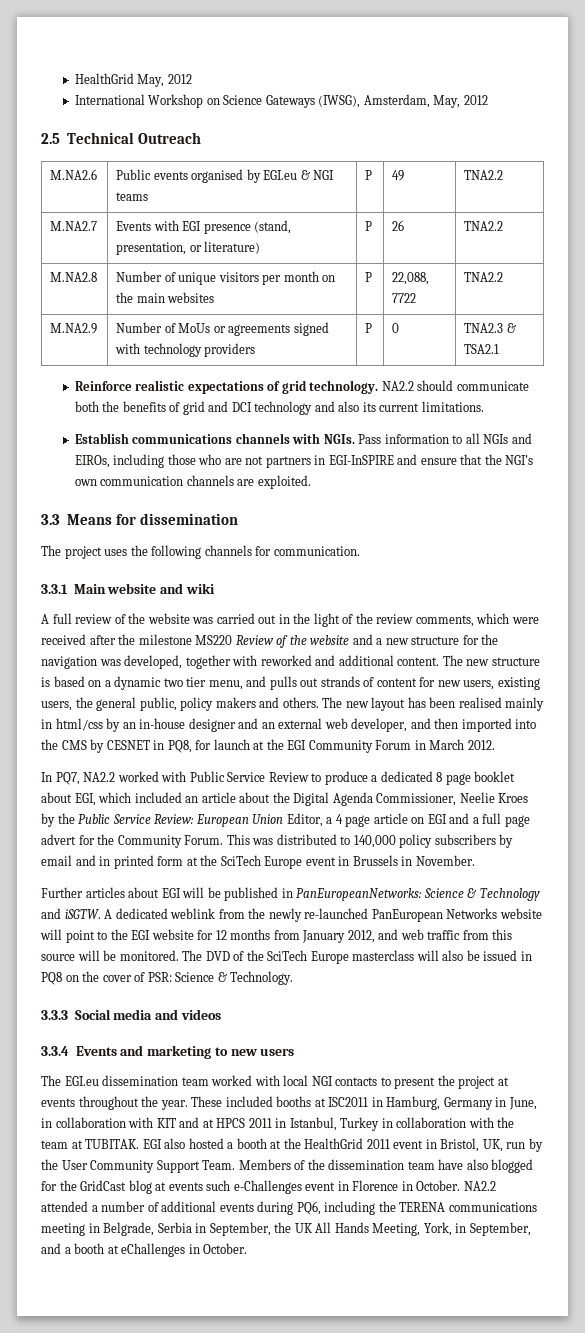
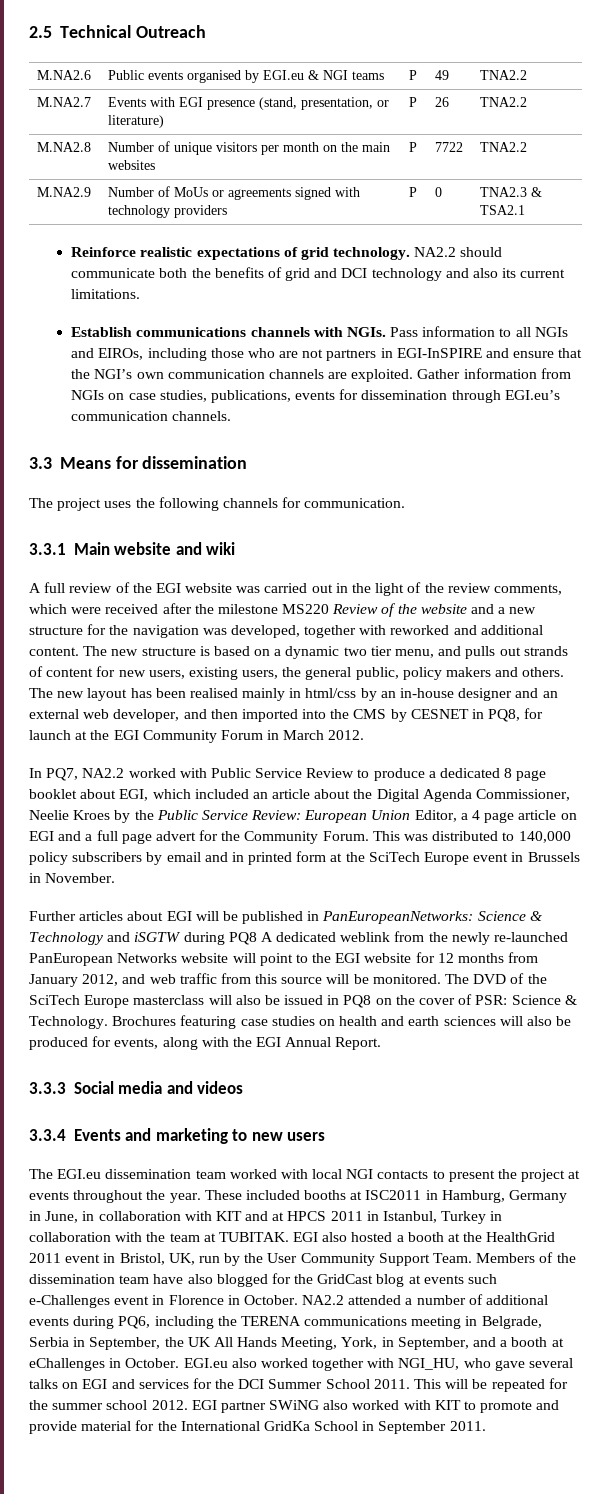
- HealthGrid May, 2012
- International Workshop on Science Gateways (IWSG), Amsterdam, May, 2012
- M.NA2.8 | Number of unique visitors per month on the main websites | P | 22,088, 7722 | TNA2.2
+ M.NA2.8 | Number of unique visitors per month on the main websites | P | 7722 | TNA2.2
+ Gather information from NGIs on case studies, publications, events for dissemination through EGI.eu’s communication channels.
- A full review of the website was carried out in the light of the review comments, which were received after the milestone MS220 Review of the website and a new structure for the navigation was developed, together with reworked and additional content.
+ A full review of the EGI website was carried out in the light of the review comments, which were received after the milestone MS220 Review of the website and a new structure for the navigation was developed, together with reworked and additional content.
- Further articles about EGI will be published in PanEuropeanNetworks: Science & Technology and iSGTW. A dedicated weblink from the newly re-launched PanEuropean Networks website will point to the EGI website for 12 months from January 2012, and web traffic from this source will be monitored.
+ Further articles about EGI will be published in PanEuropeanNetworks: Science & Technology and iSGTW during PQ8 A dedicated weblink from the newly re-launched PanEuropean Networks website will point to the EGI website for 12 months from January 2012, and web traffic from this source will be monitored.
+ Brochures featuring case studies on health and earth sciences will also be produced for events, along with the EGI Annual Report.
+ EGI.eu also worked together with NGI_HU, who gave several talks on EGI and services for the DCI Summer School 2011. This will be repeated for the summer school 2012. EGI partner SWiNG also worked with KIT to promote and provide material for the International GridKa School in September 2011.

